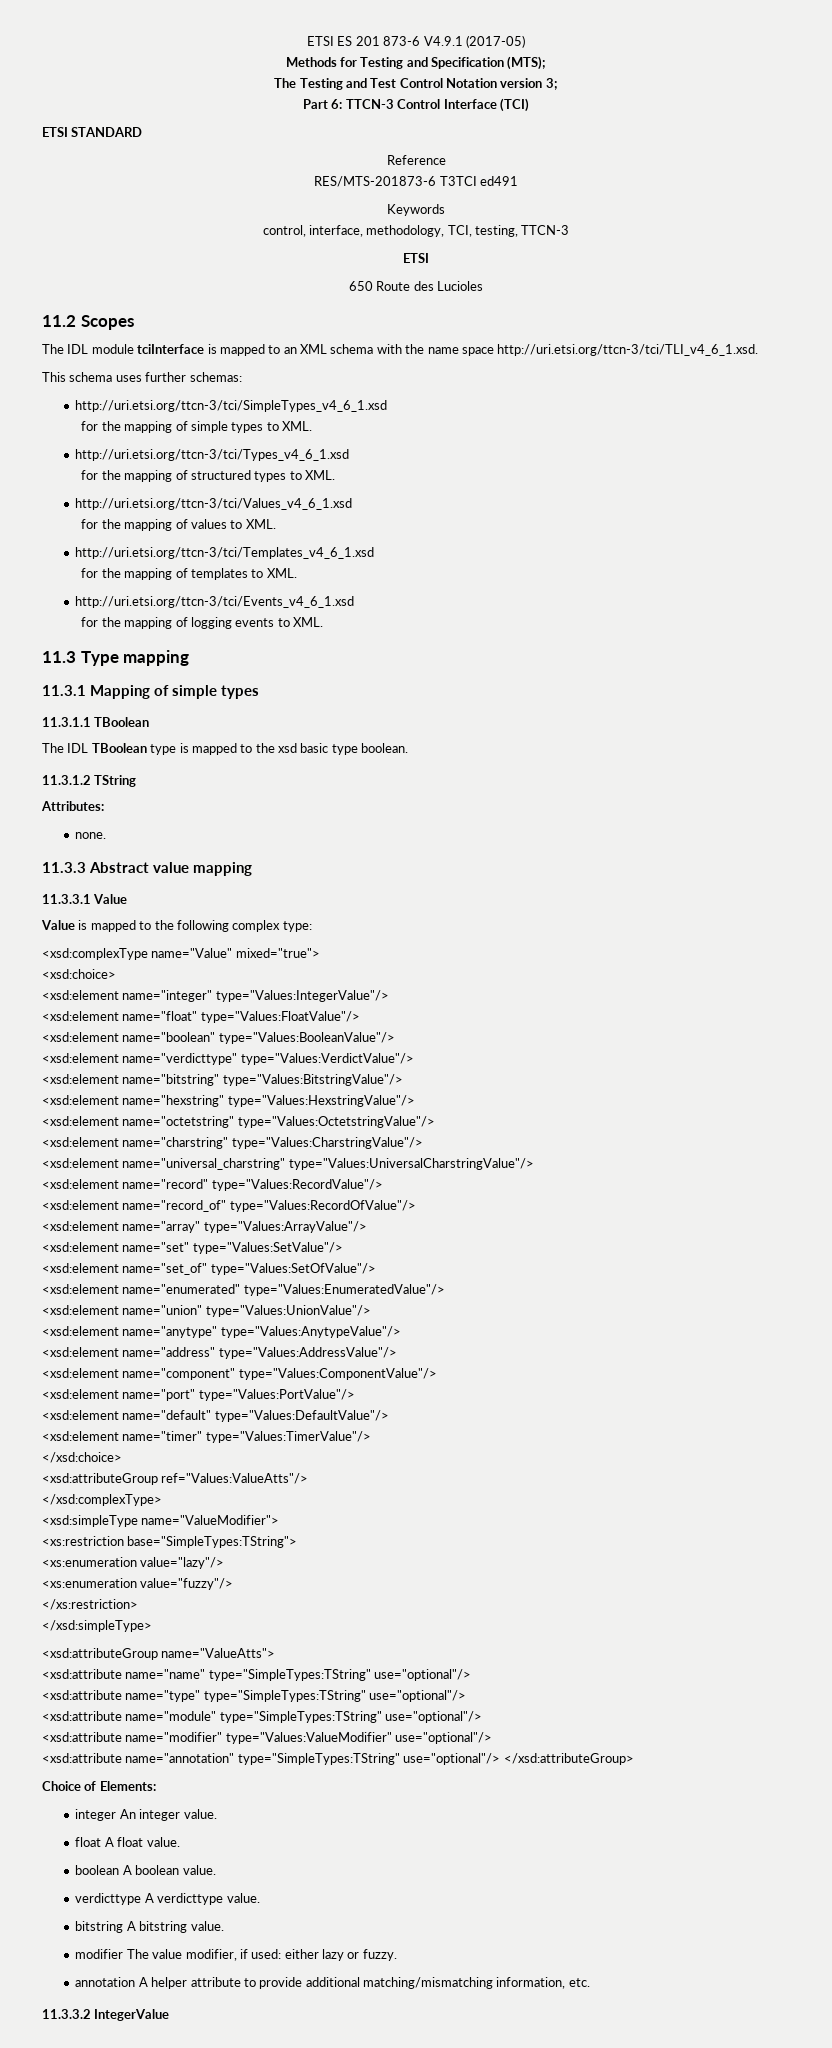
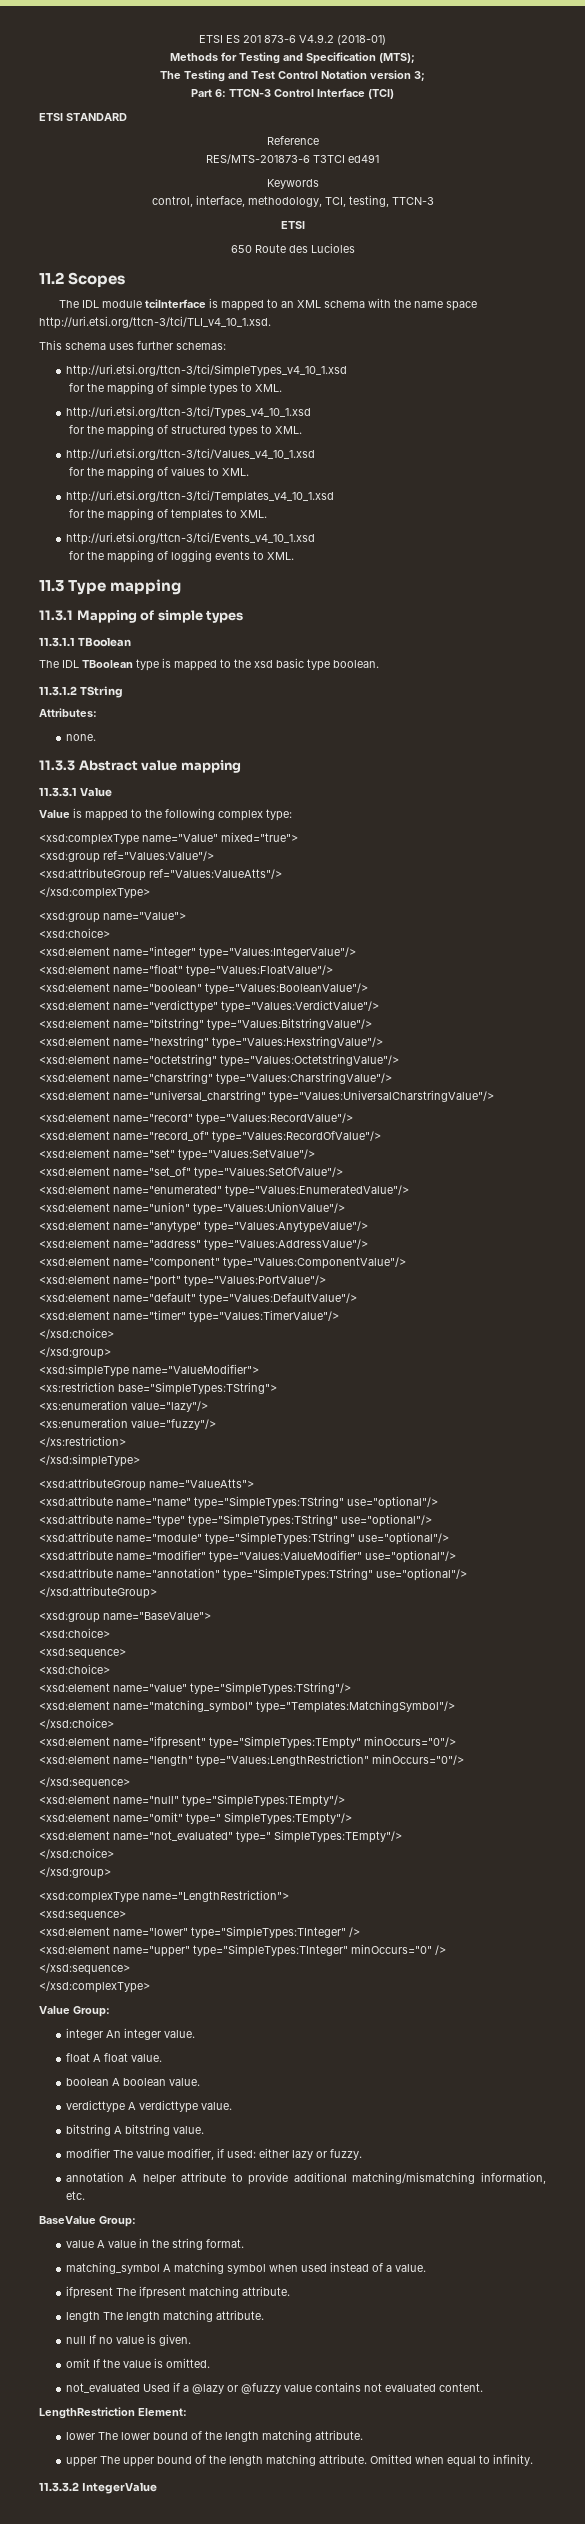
- ETSI ES 201 873-6 V4.9.1 (2017-05)
+ ETSI ES 201 873-6 V4.9.2 (2018-01)
- The IDL module tciInterface is mapped to an XML schema with the name space http://uri.etsi.org/ttcn-3/tci/TLI_v4_6_1.xsd.
+ The IDL module tciInterface is mapped to an XML schema with the name space http://uri.etsi.org/ttcn-3/tci/TLI_v4_10_1.xsd.
- http://uri.etsi.org/ttcn-3/tci/SimpleTypes_v4_6_1.xsd
+ http://uri.etsi.org/ttcn-3/tci/SimpleTypes_v4_10_1.xsd
- http://uri.etsi.org/ttcn-3/tci/Types_v4_6_1.xsd
+ http://uri.etsi.org/ttcn-3/tci/Types_v4_10_1.xsd
- http://uri.etsi.org/ttcn-3/tci/Values_v4_6_1.xsd
+ http://uri.etsi.org/ttcn-3/tci/Values_v4_10_1.xsd
- http://uri.etsi.org/ttcn-3/tci/Templates_v4_6_1.xsd
+ http://uri.etsi.org/ttcn-3/tci/Templates_v4_10_1.xsd
- http://uri.etsi.org/ttcn-3/tci/Events_v4_6_1.xsd
+ http://uri.etsi.org/ttcn-3/tci/Events_v4_10_1.xsd
+ <xsd:group ref="Values:Value"/>
+ <xsd:attributeGroup ref="Values:ValueAtts"/>
+ </xsd:complexType>
+ <xsd:group name="Value">
- <xsd:element name="array" type="Values:ArrayValue"/>
  <xsd:element name="timer" type="Values:TimerValue"/>
  </xsd:choice>
- <xsd:attributeGroup ref="Values:ValueAtts"/>
- </xsd:complexType>
+ </xsd:group>
- Choice of Elements:
+ <xsd:group name="BaseValue">
+ <xsd:choice>
+ <xsd:sequence>
+ <xsd:choice>
+ <xsd:element name="value" type="SimpleTypes:TString"/>
+ <xsd:element name="matching_symbol" type="Templates:MatchingSymbol"/>
+ </xsd:choice>
+ <xsd:element name="ifpresent" type="SimpleTypes:TEmpty" minOccurs="0"/>
+ <xsd:element name="length" type="Values:LengthRestriction" minOccurs="0"/>
+ </xsd:sequence>
+ <xsd:element name="null" type="SimpleTypes:TEmpty"/>
+ <xsd:element name="omit" type=" SimpleTypes:TEmpty"/>
+ <xsd:element name="not_evaluated" type=" SimpleTypes:TEmpty"/>
+ </xsd:choice>
+ </xsd:group>
+ <xsd:complexType name="LengthRestriction">
+ <xsd:sequence>
+ <xsd:element name="lower" type="SimpleTypes:TInteger" />
+ <xsd:element name="upper" type="SimpleTypes:TInteger" minOccurs="0" />
+ </xsd:sequence>
+ </xsd:complexType>
+ Value Group:
+ BaseValue Group:
+ value A value in the string format.
+ matching_symbol A matching symbol when used instead of a value.
+ ifpresent The ifpresent matching attribute.
+ length The length matching attribute.
+ null If no value is given.
+ omit If the value is omitted.
+ not_evaluated Used if a @lazy or @fuzzy value contains not evaluated content.
+ LengthRestriction Element:
+ lower The lower bound of the length matching attribute.
+ upper The upper bound of the length matching attribute. Omitted when equal to infinity.

